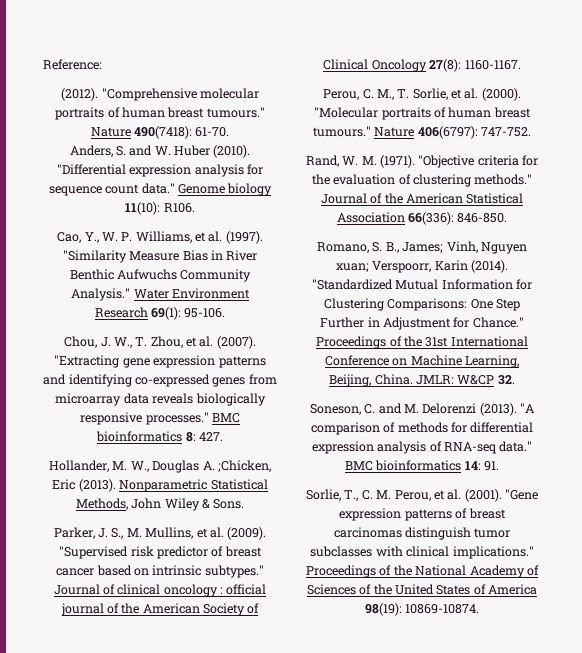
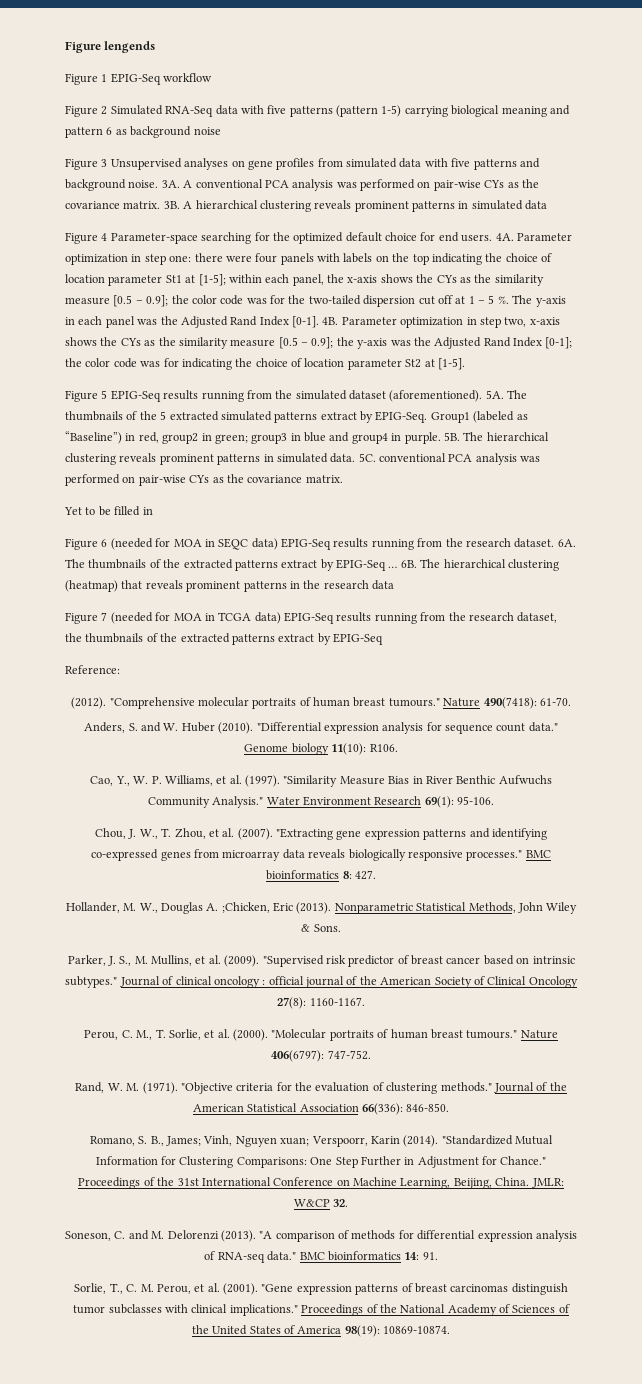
+ Figure lengends
+ Figure 1 EPIG-Seq workflow
+ Figure 2 Simulated RNA-Seq data with five patterns (pattern 1-5) carrying biological meaning and pattern 6 as background noise
+ Figure 3 Unsupervised analyses on gene profiles from simulated data with five patterns and background noise. 3A. A conventional PCA analysis was performed on pair-wise CYs as the covariance matrix. 3B. A hierarchical clustering reveals prominent patterns in simulated data
+ Figure 4 Parameter-space searching for the optimized default choice for end users. 4A. Parameter optimization in step one: there were four panels with labels on the top indicating the choice of location parameter St1 at [1-5]; within each panel, the x-axis shows the CYs as the similarity measure [0.5 – 0.9]; the color code was for the two-tailed dispersion cut off at 1 – 5 %. The y-axis in each panel was the Adjusted Rand Index [0-1]. 4B. Parameter optimization in step two, x-axis shows the CYs as the similarity measure [0.5 – 0.9]; the y-axis was the Adjusted Rand Index [0-1]; the color code was for indicating the choice of location parameter St2 at [1-5].
+ Figure 5 EPIG-Seq results running from the simulated dataset (aforementioned). 5A. The thumbnails of the 5 extracted simulated patterns extract by EPIG-Seq. Group1 (labeled as “Baseline”) in red, group2 in green; group3 in blue and group4 in purple. 5B. The hierarchical clustering reveals prominent patterns in simulated data. 5C. conventional PCA analysis was performed on pair-wise CYs as the covariance matrix.
+ Yet to be filled in
+ Figure 6 (needed for MOA in SEQC data) EPIG-Seq results running from the research dataset. 6A. The thumbnails of the extracted patterns extract by EPIG-Seq … 6B. The hierarchical clustering (heatmap) that reveals prominent patterns in the research data
+ Figure 7 (needed for MOA in TCGA data) EPIG-Seq results running from the research dataset, the thumbnails of the extracted patterns extract by EPIG-Seq

